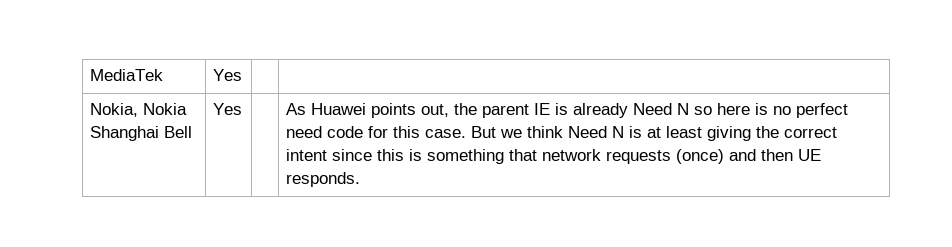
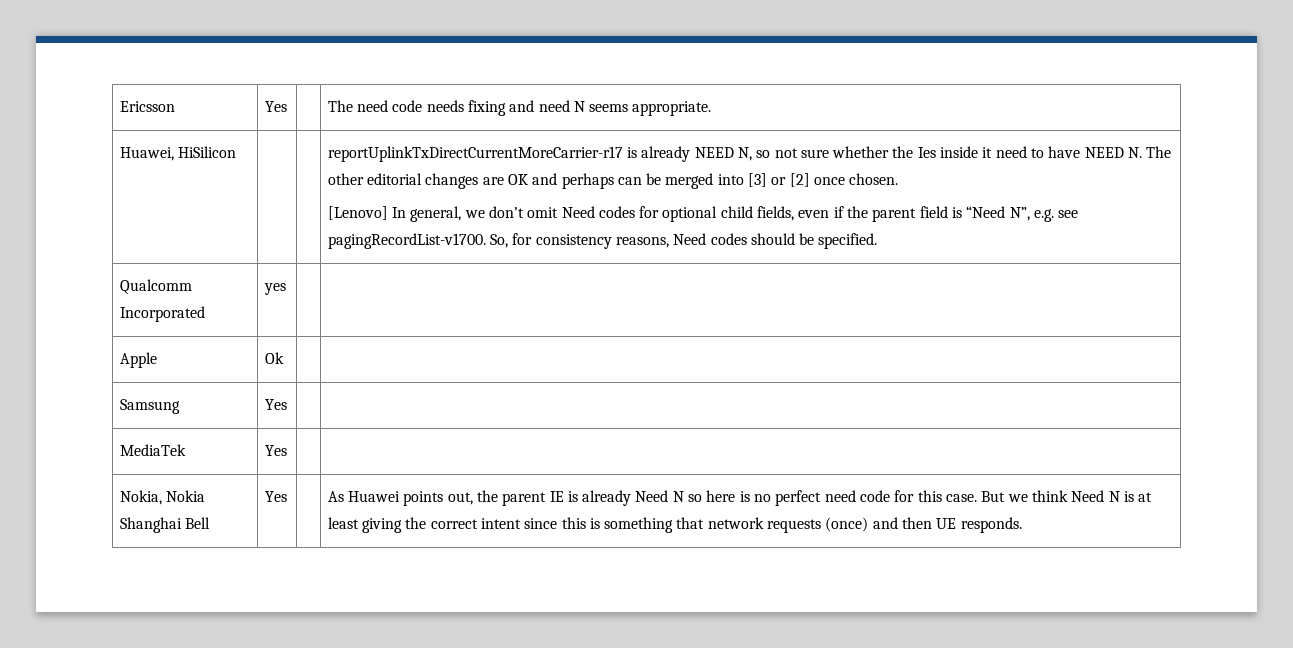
+ Ericsson | Yes | | The need code needs fixing and need N seems appropriate.
+ Huawei, HiSilicon | | | reportUplinkTxDirectCurrentMoreCarrier-r17 is already NEED N, so not sure whether the Ies inside it need to have NEED N. The other editorial changes are OK and perhaps can be merged into [3] or [2] once chosen.
+ [Lenovo] In general, we don’t omit Need codes for optional child fields, even if the parent field is “Need N”, e.g. see pagingRecordList-v1700. So, for consistency reasons, Need codes should be specified.
+ Qualcomm Incorporated | yes | |
+ Apple | Ok | |
+ Samsung | Yes | |

